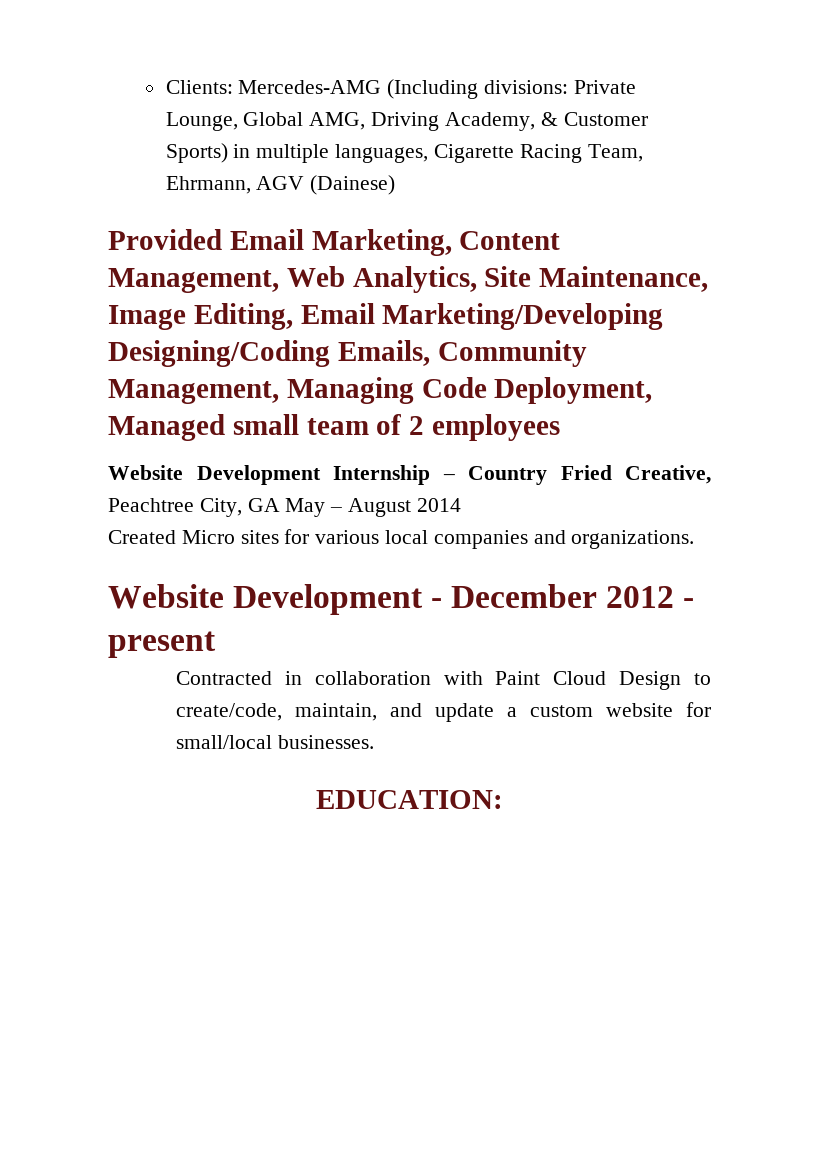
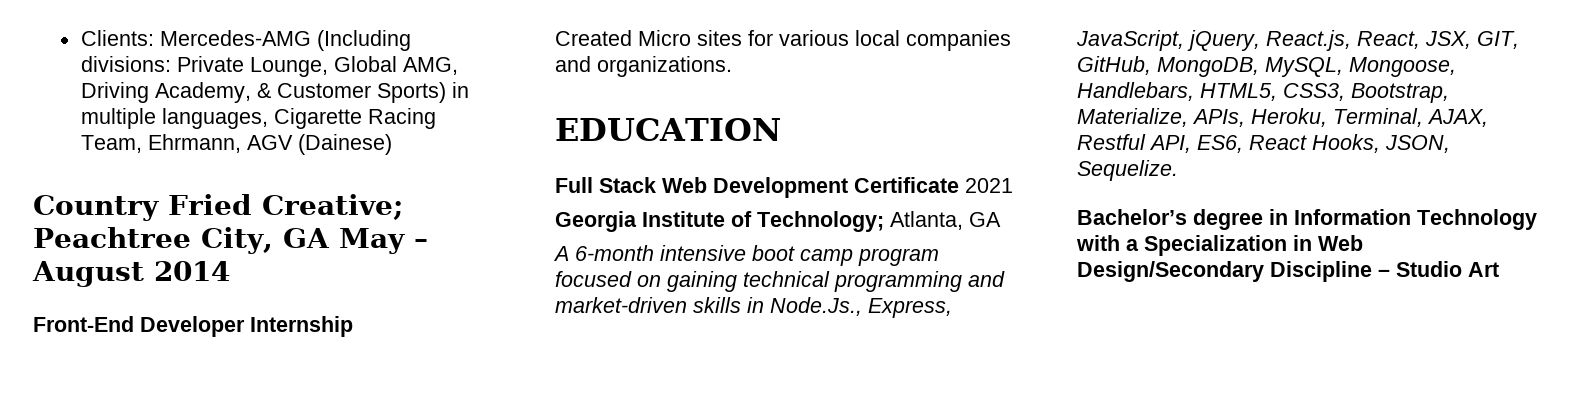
- Provided Email Marketing, Content Management, Web Analytics, Site Maintenance, Image Editing, Email Marketing/Developing Designing/Coding Emails, Community Management, Managing Code Deployment, Managed small team of 2 employees
- Website Development Internship – Country Fried Creative, Peachtree City, GA May – August 2014
+ Country Fried Creative; Peachtree City, GA May – August 2014
+ Front-End Developer Internship
- Website Development - December 2012 - present
- Contracted in collaboration with Paint Cloud Design to create/code, maintain, and update a custom website for small/local businesses.
- EDUCATION:
+ EDUCATION
+ Full Stack Web Development Certificate 2021
+ Georgia Institute of Technology; Atlanta, GA
+ A 6-month intensive boot camp program focused on gaining technical programming and market-driven skills in Node.Js., Express, JavaScript, jQuery, React.js, React, JSX, GIT, GitHub, MongoDB, MySQL, Mongoose, Handlebars, HTML5, CSS3, Bootstrap, Materialize, APIs, Heroku, Terminal, AJAX, Restful API, ES6, React Hooks, JSON, Sequelize.
+ Bachelor’s degree in Information Technology with a Specialization in Web Design/Secondary Discipline – Studio Art

